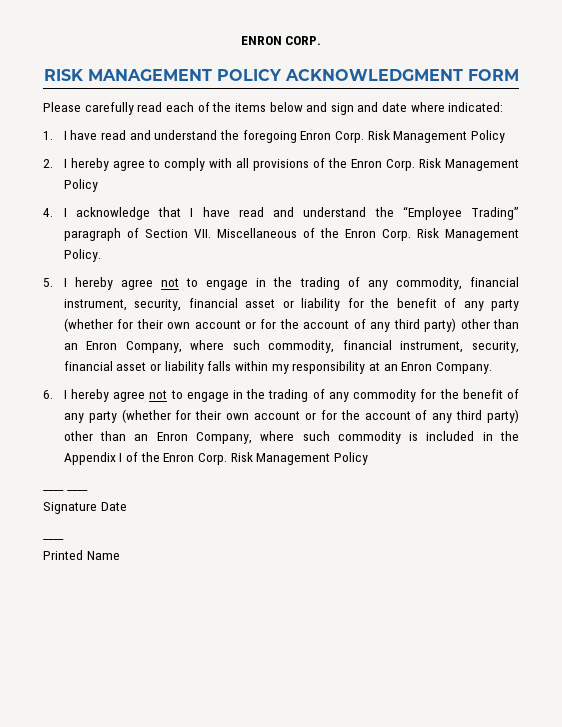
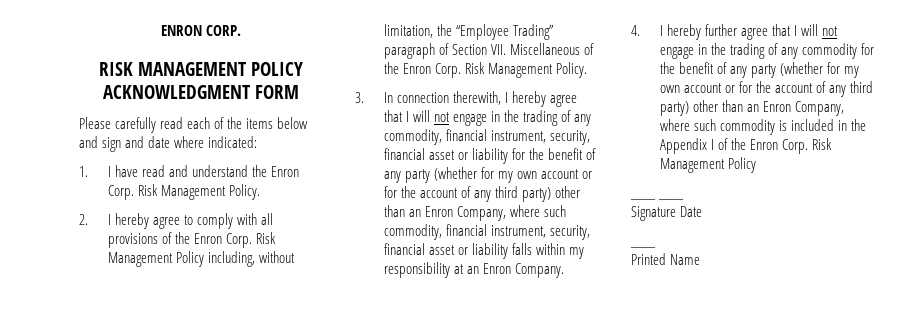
- 1. I have read and understand the foregoing Enron Corp. Risk Management Policy
+ 1. I have read and understand the Enron Corp. Risk Management Policy.
- 2. I hereby agree to comply with all provisions of the Enron Corp. Risk Management Policy
- 4. I acknowledge that I have read and understand the “Employee Trading” paragraph of Section VII. Miscellaneous of the Enron Corp.
+ 2. I hereby agree to comply with all provisions of the Enron Corp. Risk Management Policy including, without limitation, the “Employee Trading” paragraph of Section VII. Miscellaneous of the Enron Corp.
- 5. I hereby agree not to engage in the trading of any commodity, financial instrument, security, financial asset or liability for the benefit of any party (whether for their own account or for the account of any third party) other than an Enron Company, where such commodity, financial instrument, security, financial asset or liability falls within my responsibility at an Enron Company.
+ 3. In connection therewith, I hereby agree that I will not engage in the trading of any commodity, financial instrument, security, financial asset or liability for the benefit of any party (whether for my own account or for the account of any third party) other than an Enron Company, where such commodity, financial instrument, security, financial asset or liability falls within my responsibility at an Enron Company.
- 6. I hereby agree not to engage in the trading of any commodity for the benefit of any party (whether for their own account or for the account of any third party) other than an Enron Company, where such commodity is included in the Appendix I of the Enron Corp.
+ 4. I hereby further agree that I will not engage in the trading of any commodity for the benefit of any party (whether for my own account or for the account of any third party) other than an Enron Company, where such commodity is included in the Appendix I of the Enron Corp.

